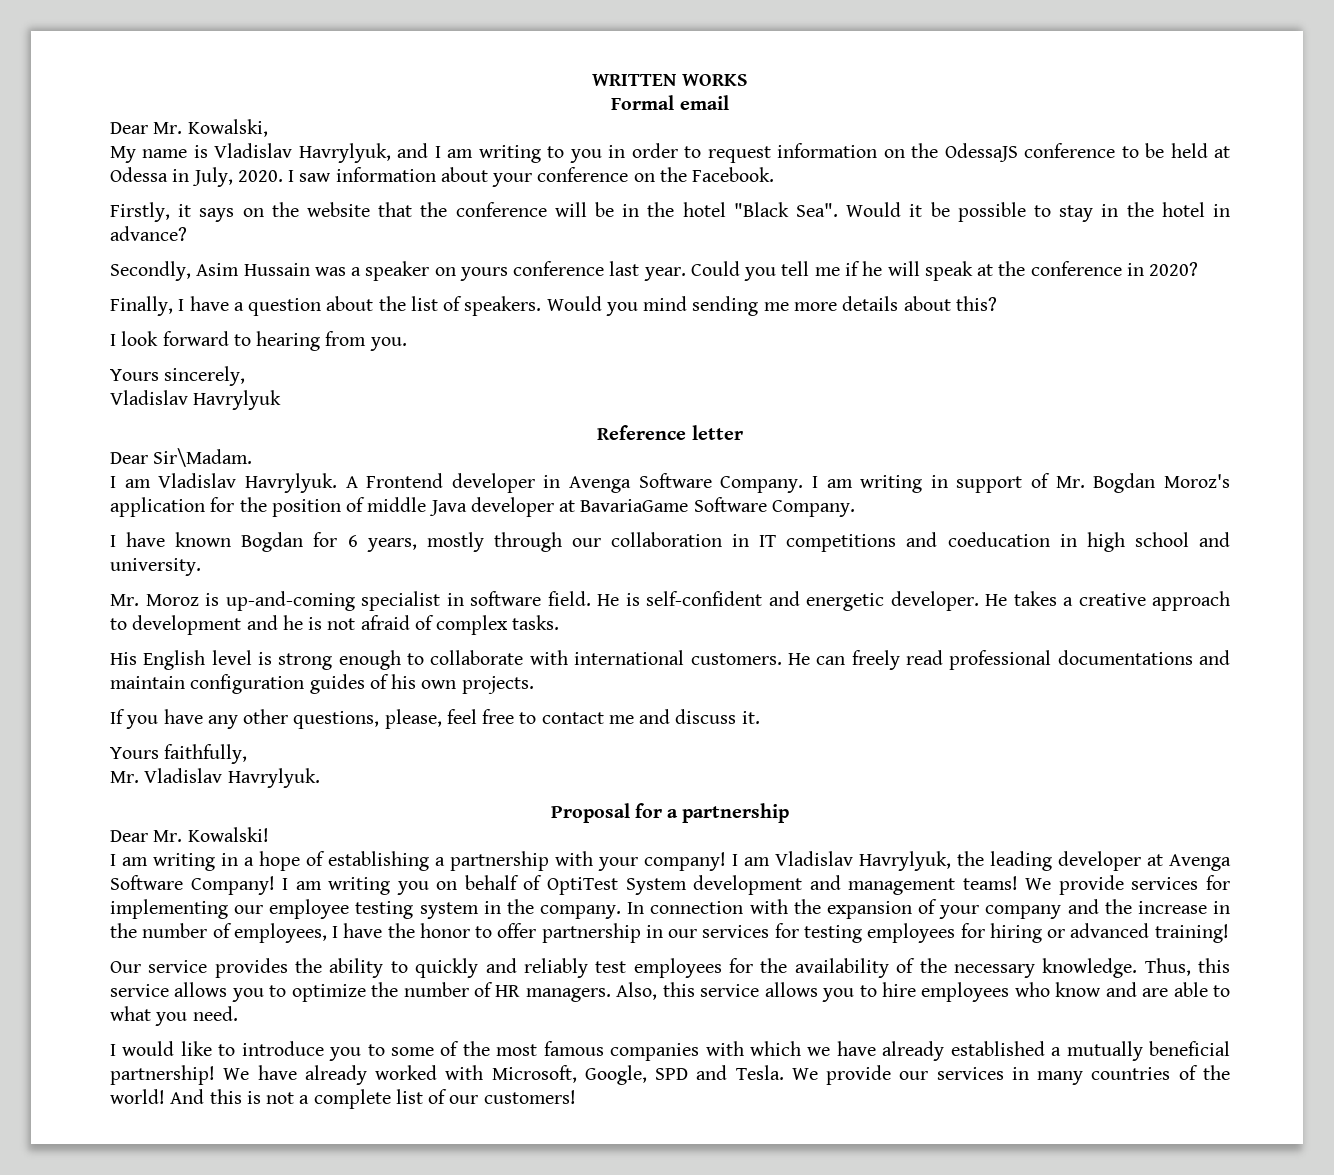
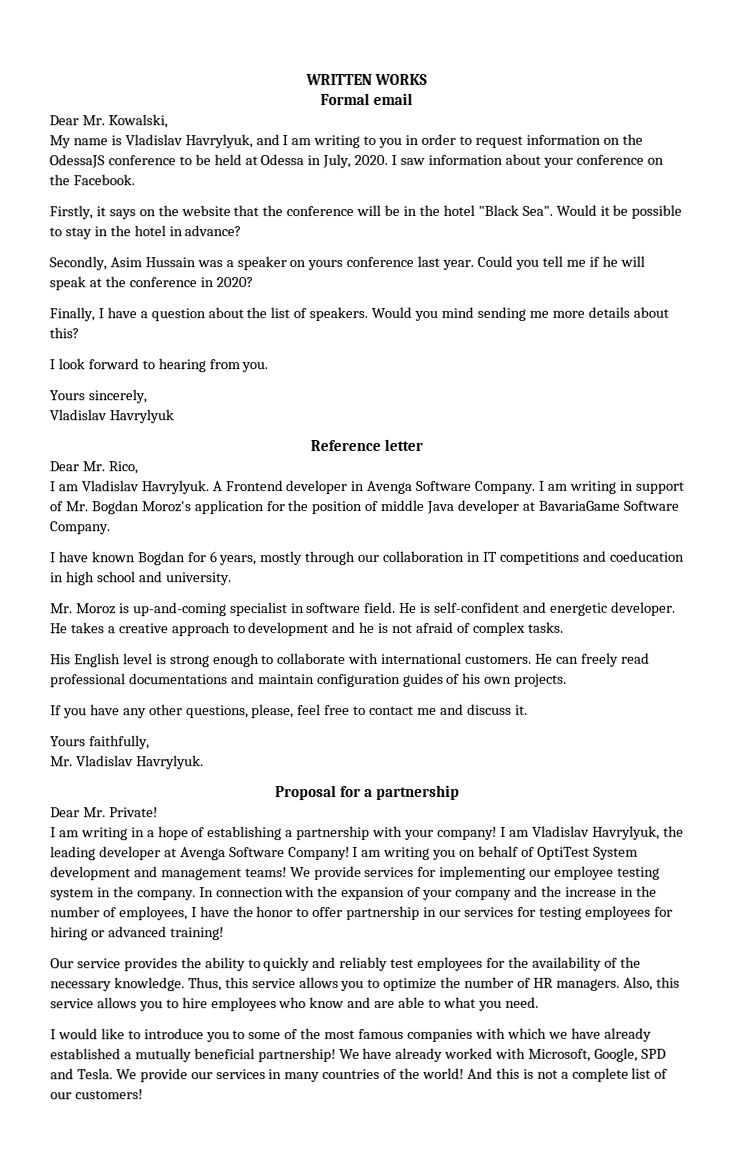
- Dear Sir\Madam.
+ Dear Mr. Rico,
- Dear Mr. Kowalski!
+ Dear Mr. Private!

